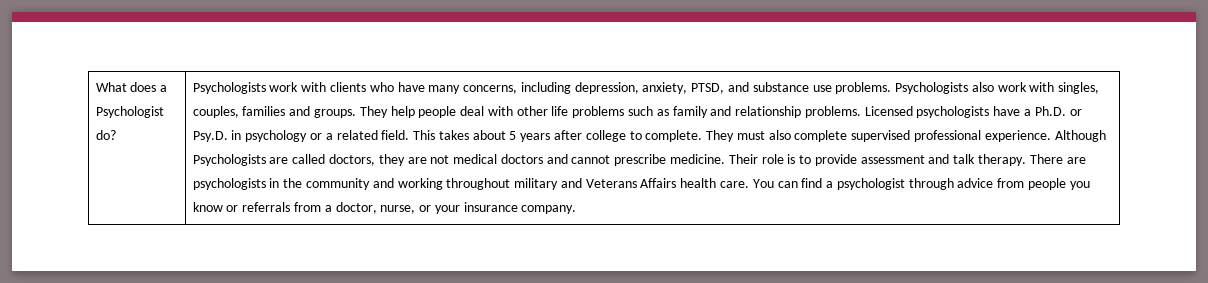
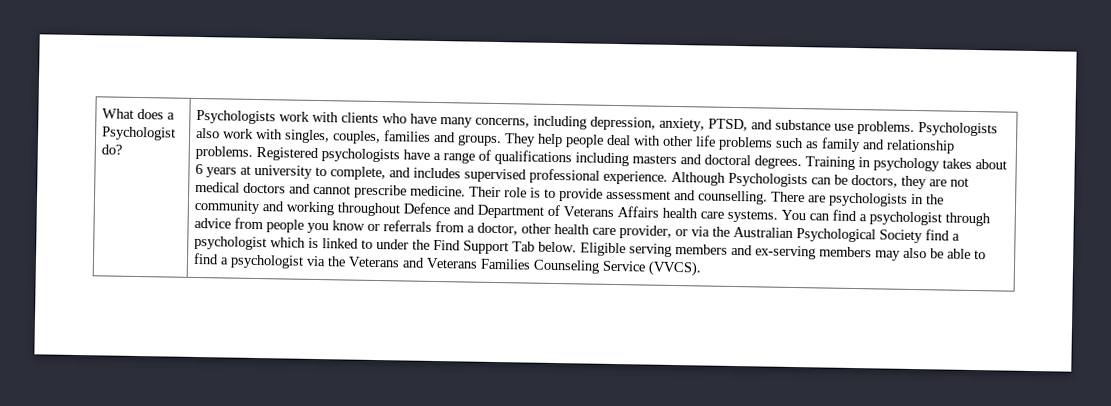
- Licensed psychologists have a Ph.D. or Psy.D. in psychology or a related field. This takes about 5 years after college to complete. They must also complete supervised professional experience.
+ Registered psychologists have a range of qualifications including masters and doctoral degrees. Training in psychology takes about 6 years at university to complete, and includes supervised professional experience.
- Although Psychologists are called doctors, they are not medical doctors and cannot prescribe medicine.
+ Although Psychologists can be doctors, they are not medical doctors and cannot prescribe medicine.
- Their role is to provide assessment and talk therapy.
+ Their role is to provide assessment and counselling.
- There are psychologists in the community and working throughout military and Veterans Affairs health care.
+ There are psychologists in the community and working throughout Defence and Department of Veterans Affairs health care systems.
- You can find a psychologist through advice from people you know or referrals from a doctor, nurse, or your insurance company.
+ You can find a psychologist through advice from people you know or referrals from a doctor, other health care provider, or via the Australian Psychological Society find a psychologist which is linked to under the Find Support Tab below. Eligible serving members and ex-serving members may also be able to find a psychologist via the Veterans and Veterans Families Counseling Service (VVCS).

